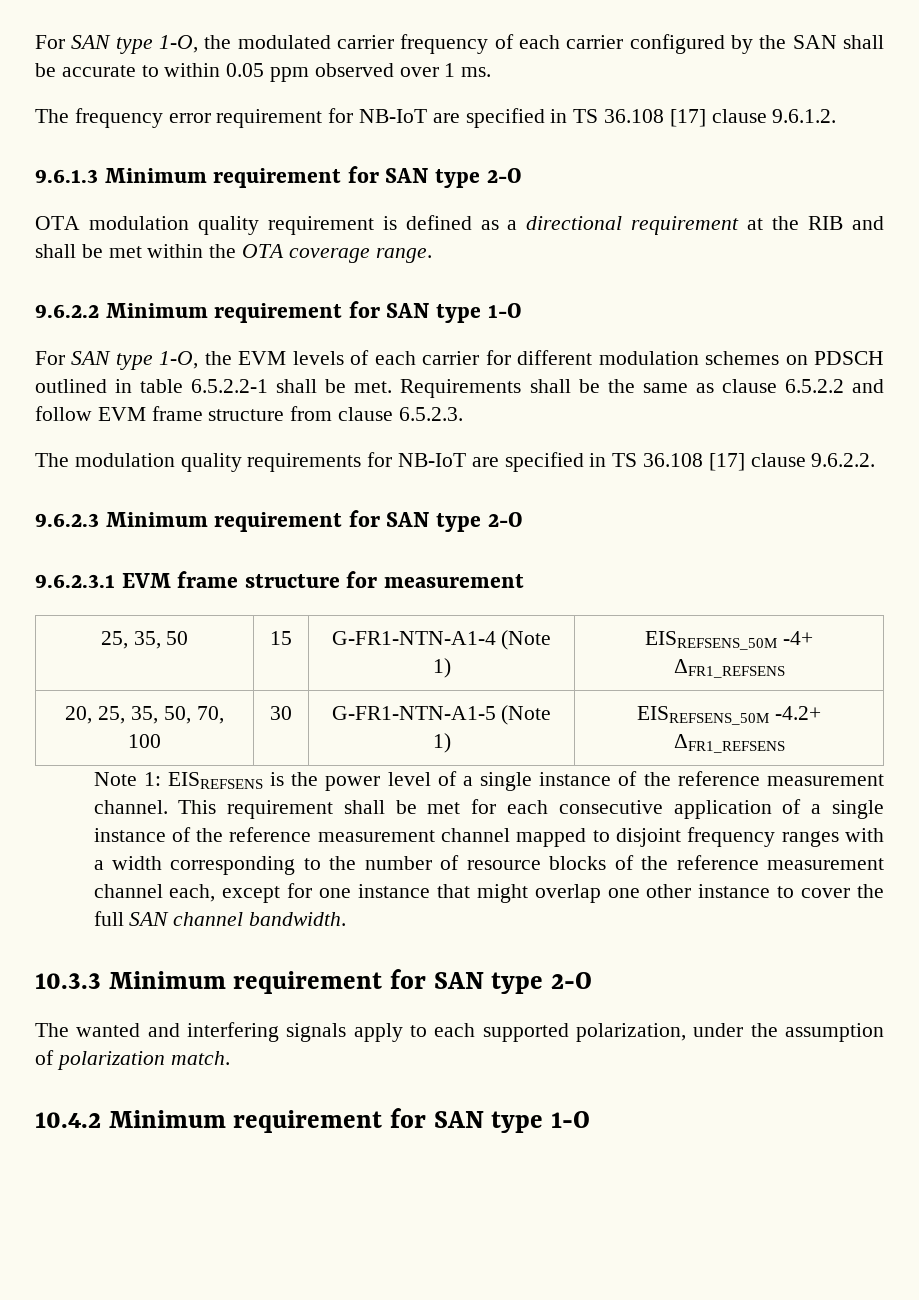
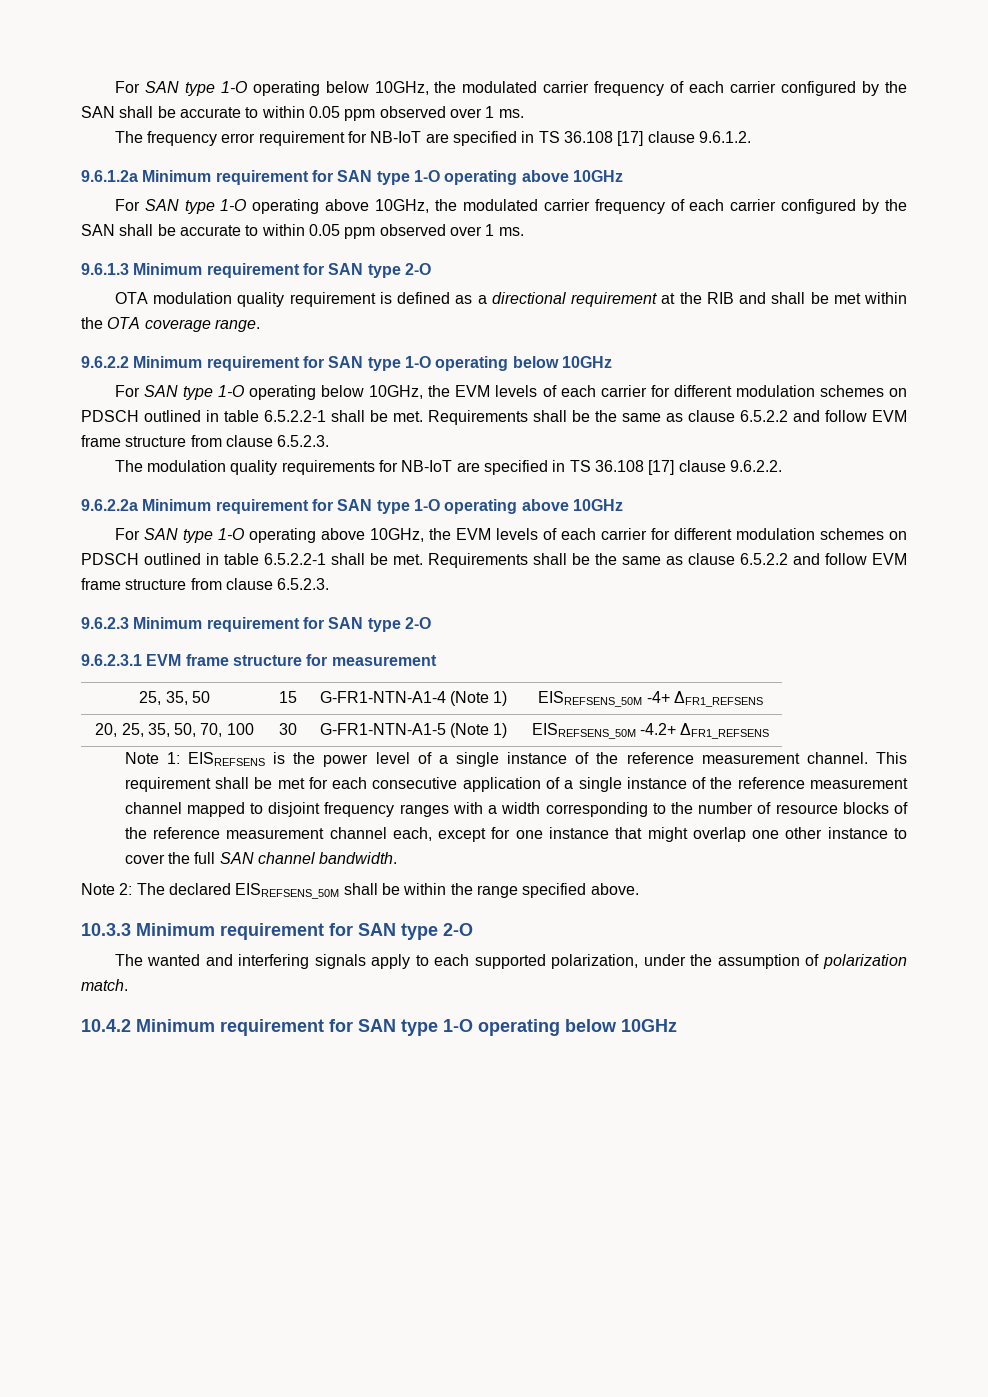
- For SAN type 1-O, the modulated carrier frequency of each carrier configured by the SAN shall be accurate to within 0.05 ppm observed over 1 ms.
+ For SAN type 1-O operating below 10GHz, the modulated carrier frequency of each carrier configured by the SAN shall be accurate to within 0.05 ppm observed over 1 ms.
+ 9.6.1.2a Minimum requirement for SAN type 1-O operating above 10GHz
+ For SAN type 1-O operating above 10GHz, the modulated carrier frequency of each carrier configured by the SAN shall be accurate to within 0.05 ppm observed over 1 ms.
- 9.6.2.2 Minimum requirement for SAN type 1-O
- For SAN type 1-O, the EVM levels of each carrier for different modulation schemes on PDSCH outlined in table 6.5.2.2-1 shall be met.
+ 9.6.2.2 Minimum requirement for SAN type 1-O operating below 10GHz
+ For SAN type 1-O operating below 10GHz, the EVM levels of each carrier for different modulation schemes on PDSCH outlined in table 6.5.2.2-1 shall be met.
+ 9.6.2.2a Minimum requirement for SAN type 1-O operating above 10GHz
+ For SAN type 1-O operating above 10GHz, the EVM levels of each carrier for different modulation schemes on PDSCH outlined in table 6.5.2.2-1 shall be met. Requirements shall be the same as clause 6.5.2.2 and follow EVM frame structure from clause 6.5.2.3.
+ Note 2: The declared EISREFSENS_50M shall be within the range specified above.
- 10.4.2 Minimum requirement for SAN type 1-O
+ 10.4.2 Minimum requirement for SAN type 1-O operating below 10GHz

